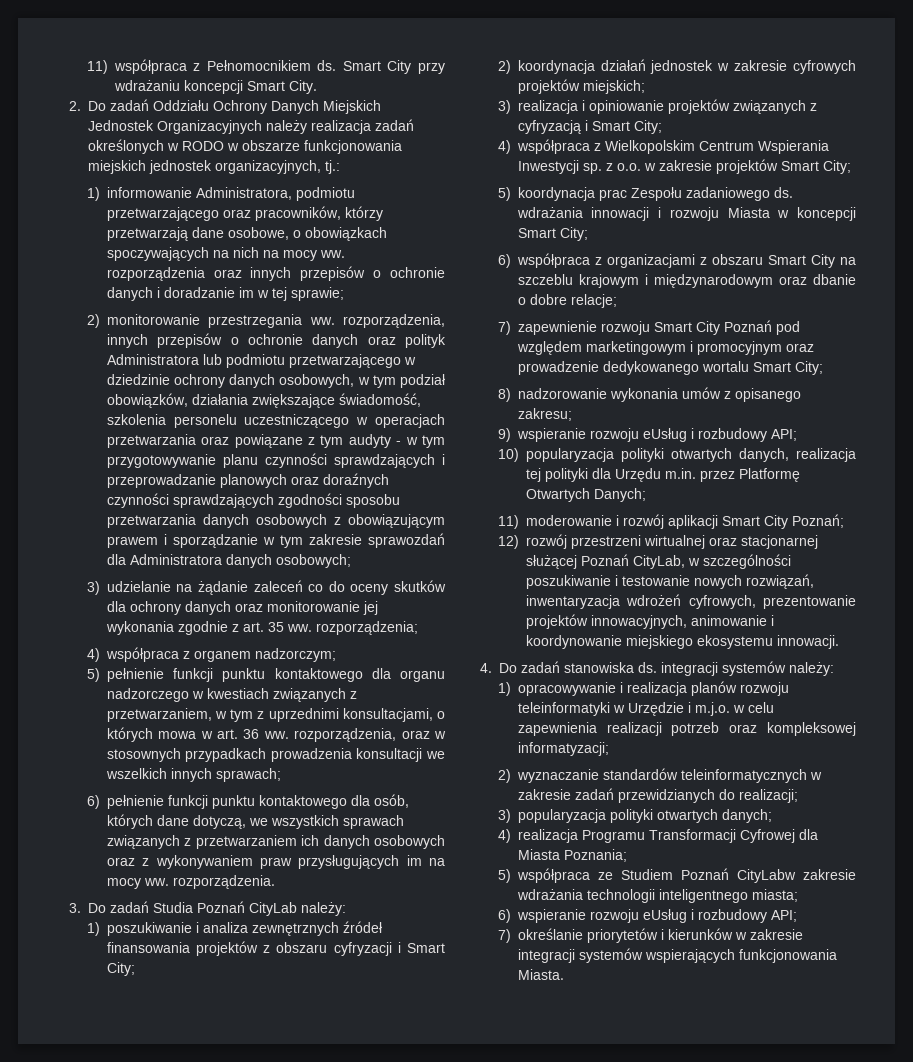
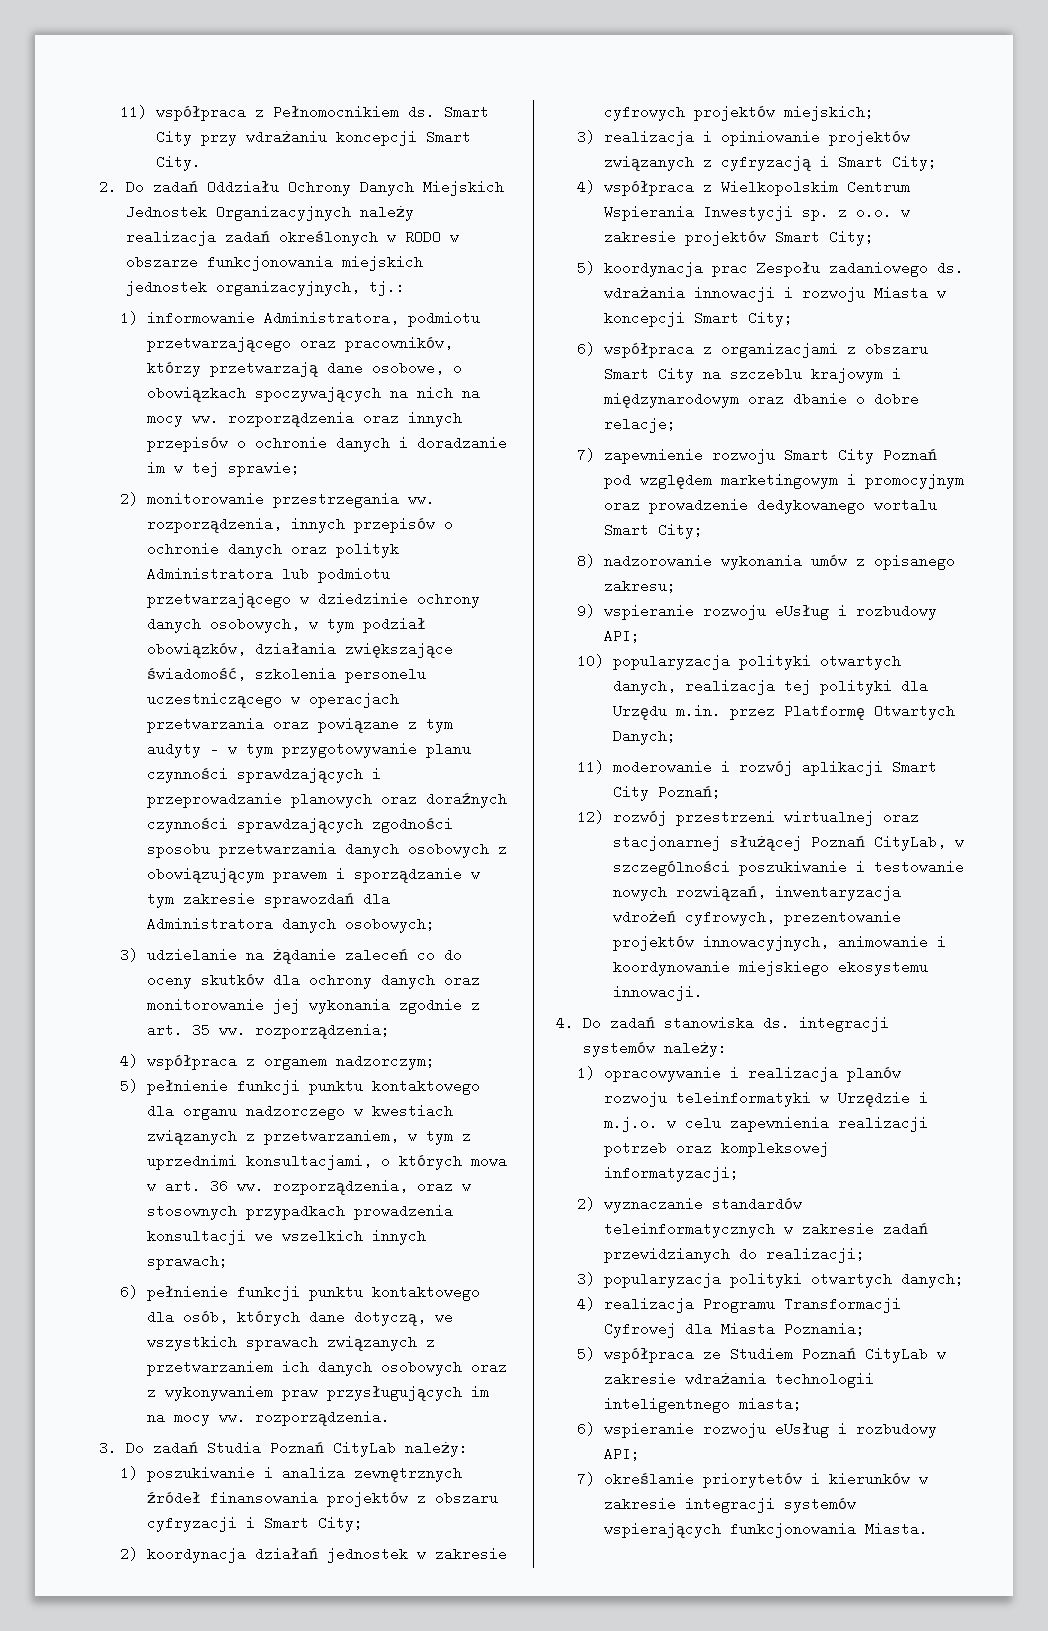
- 5) współpraca ze Studiem Poznań CityLabw zakresie wdrażania technologii inteligentnego miasta;
+ 5) współpraca ze Studiem Poznań CityLab w zakresie wdrażania technologii inteligentnego miasta;

